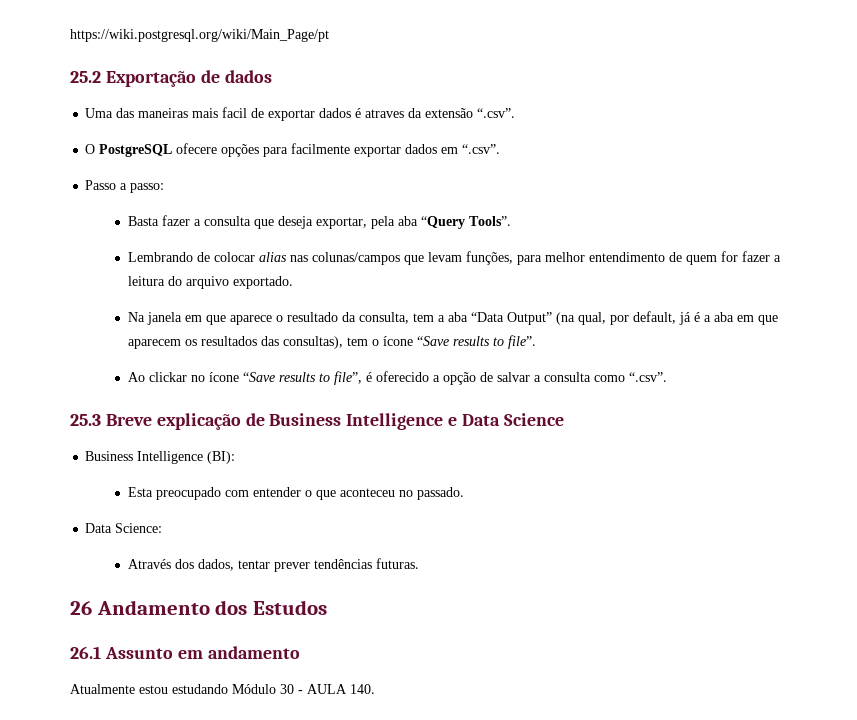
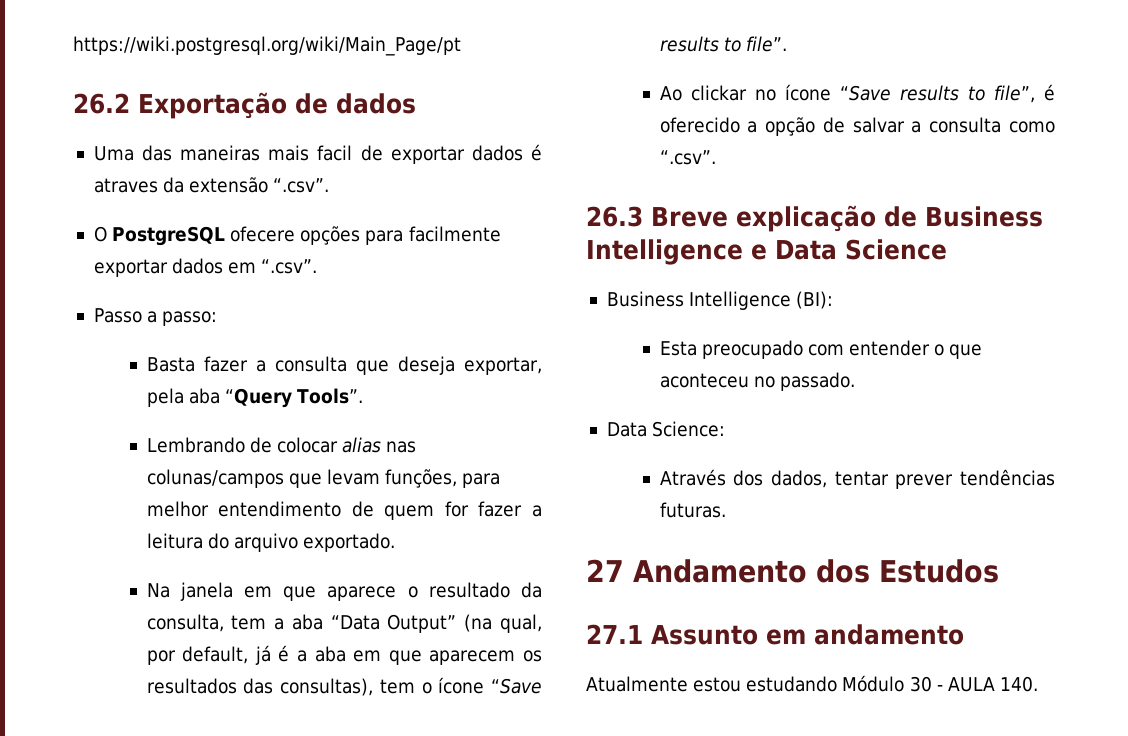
- 25.2 Exportação de dados
+ 26.2 Exportação de dados
- 25.3 Breve explicação de Business Intelligence e Data Science
+ 26.3 Breve explicação de Business Intelligence e Data Science
- 26 Andamento dos Estudos
+ 27 Andamento dos Estudos
- 26.1 Assunto em andamento
+ 27.1 Assunto em andamento

